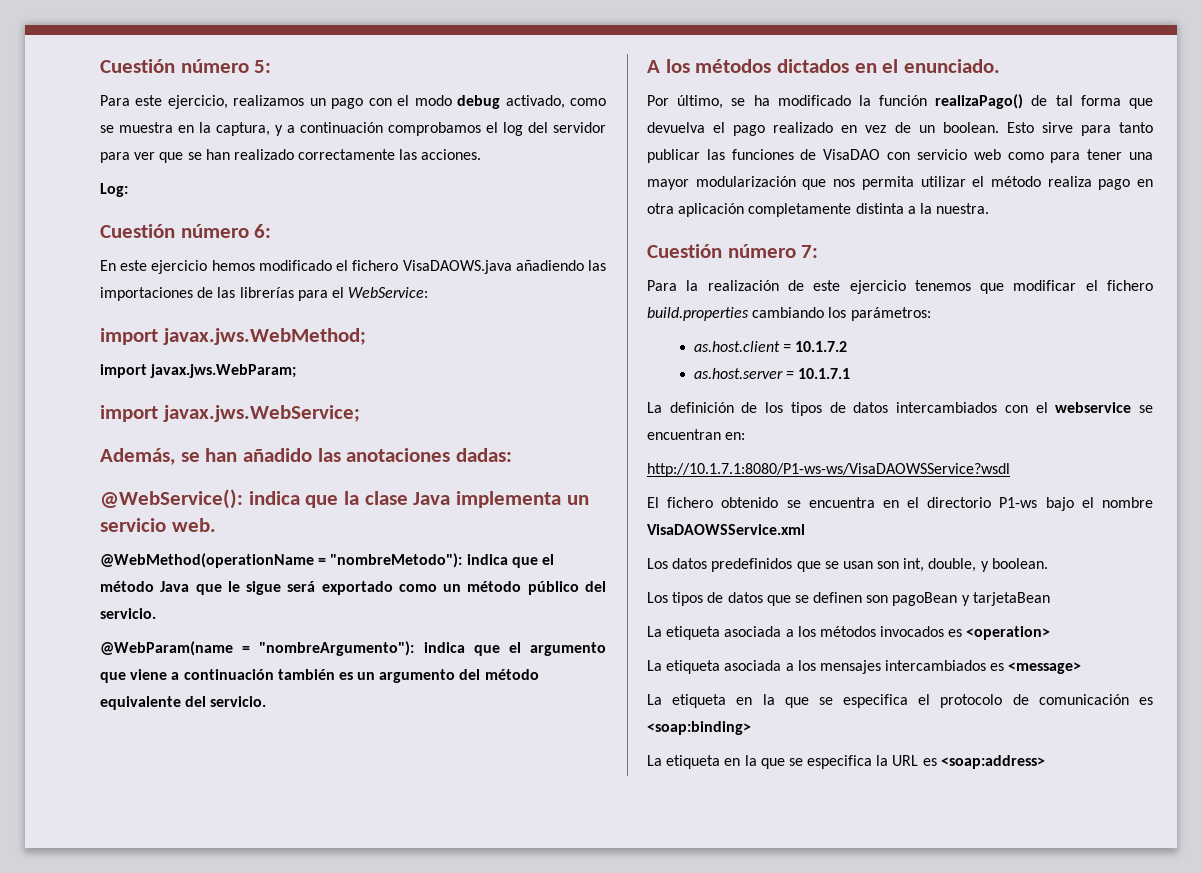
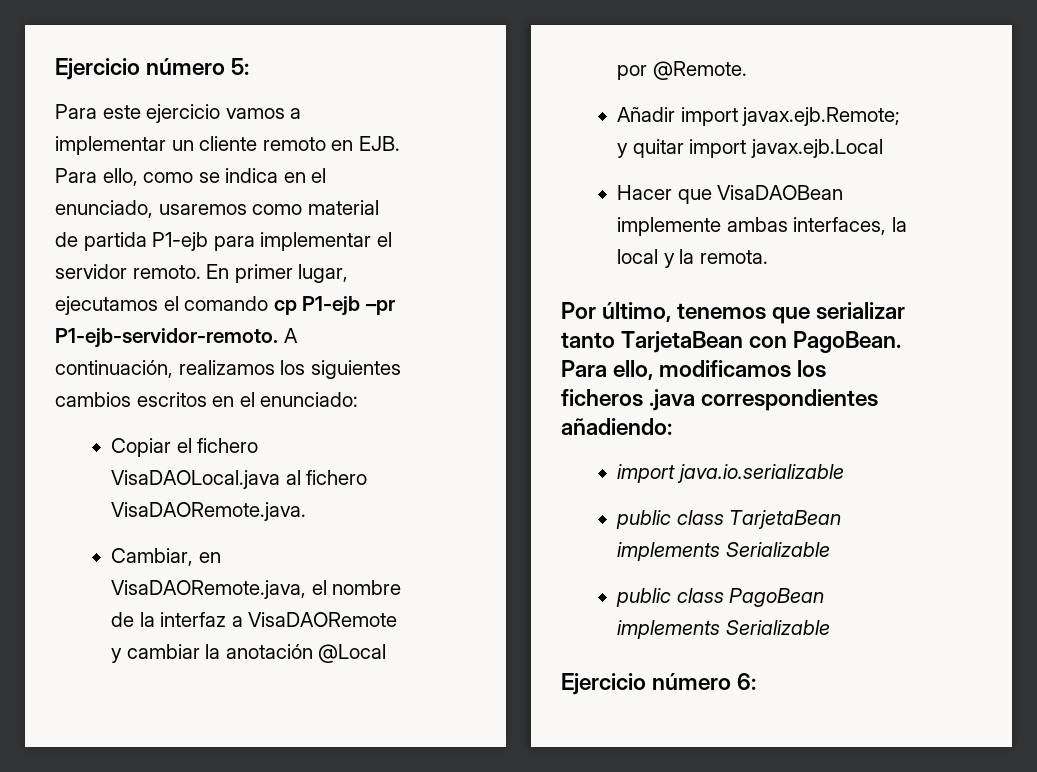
- Cuestión número 5:
+ Ejercicio número 5:
- Para este ejercicio, realizamos un pago con el modo debug activado, como se muestra en la captura, y a continuación comprobamos el log del servidor para ver que se han realizado correctamente las acciones.
- Log:
- Cuestión número 6:
- En este ejercicio hemos modificado el fichero VisaDAOWS.java añadiendo las importaciones de las librerías para el WebService:
- import javax.jws.WebMethod;
- import javax.jws.WebParam;
- import javax.jws.WebService;
- Además, se han añadido las anotaciones dadas:
- @WebService(): indica que la clase Java implementa un servicio web.
- @WebMethod(operationName = "nombreMetodo"): indica que el método Java que le sigue será exportado como un método público del servicio.
- @WebParam(name = "nombreArgumento"): indica que el argumento que viene a continuación también es un argumento del método equivalente del servicio.
- A los métodos dictados en el enunciado.
- Por último, se ha modificado la función realizaPago() de tal forma que devuelva el pago realizado en vez de un boolean. Esto sirve para tanto publicar las funciones de VisaDAO con servicio web como para tener una mayor modularización que nos permita utilizar el método realiza pago en otra aplicación completamente distinta a la nuestra.
- Cuestión número 7:
- Para la realización de este ejercicio tenemos que modificar el fichero build.properties cambiando los parámetros:
- as.host.client = 10.1.7.2
- as.host.server = 10.1.7.1
- La definición de los tipos de datos intercambiados con el webservice se encuentran en:
- http://10.1.7.1:8080/P1-ws-ws/VisaDAOWSService?wsdl
- El fichero obtenido se encuentra en el directorio P1-ws bajo el nombre VisaDAOWSService.xml
- Los datos predefinidos que se usan son int, double, y boolean.
- Los tipos de datos que se definen son pagoBean y tarjetaBean
- La etiqueta asociada a los métodos invocados es <operation>
- La etiqueta asociada a los mensajes intercambiados es <message>
- La etiqueta en la que se especifica el protocolo de comunicación es <soap:binding>
- La etiqueta en la que se especifica la URL es <soap:address>
+ Para este ejercicio vamos a implementar un cliente remoto en EJB. Para ello, como se indica en el enunciado, usaremos como material de partida P1-ejb para implementar el servidor remoto. En primer lugar, ejecutamos el comando cp P1-ejb –pr P1-ejb-servidor-remoto. A continuación, realizamos los siguientes cambios escritos en el enunciado:
+ Copiar el fichero VisaDAOLocal.java al fichero VisaDAORemote.java.
+ Cambiar, en VisaDAORemote.java, el nombre de la interfaz a VisaDAORemote y cambiar la anotación @Local por @Remote.
+ Añadir import javax.ejb.Remote; y quitar import javax.ejb.Local
+ Hacer que VisaDAOBean implemente ambas interfaces, la local y la remota.
+ Por último, tenemos que serializar tanto TarjetaBean con PagoBean. Para ello, modificamos los ficheros .java correspondientes añadiendo:
+ import java.io.serializable
+ public class TarjetaBean implements Serializable
+ public class PagoBean implements Serializable
+ Ejercicio número 6:

